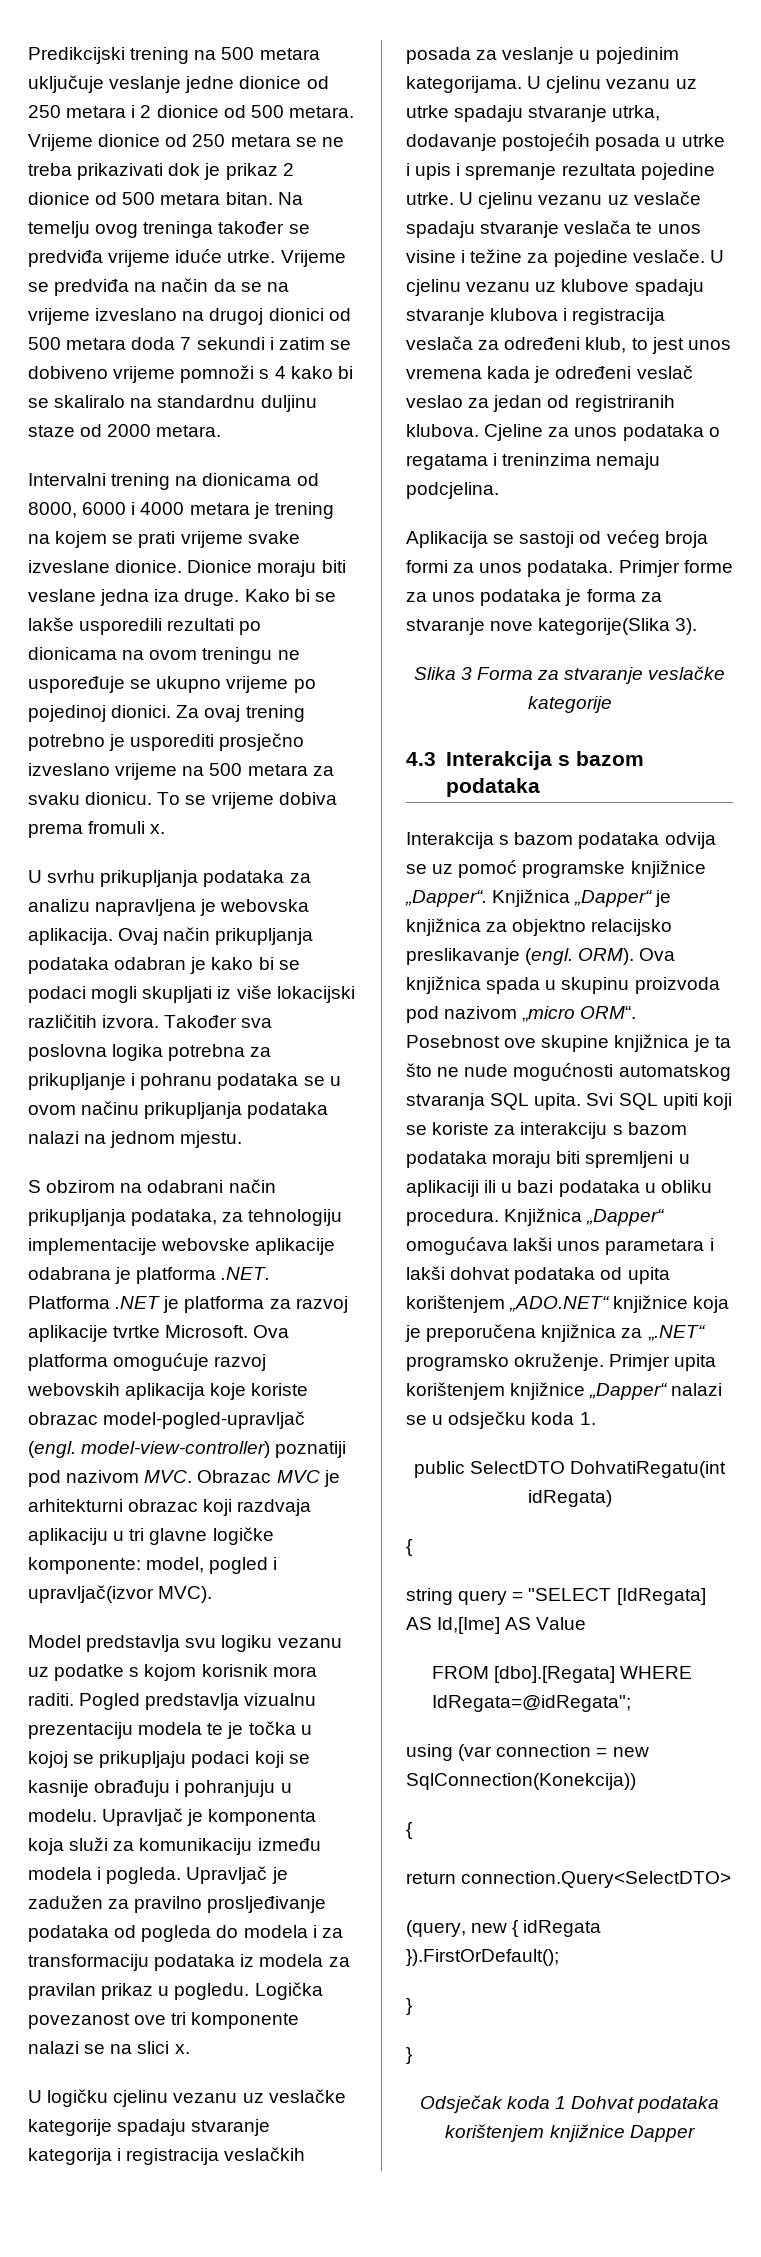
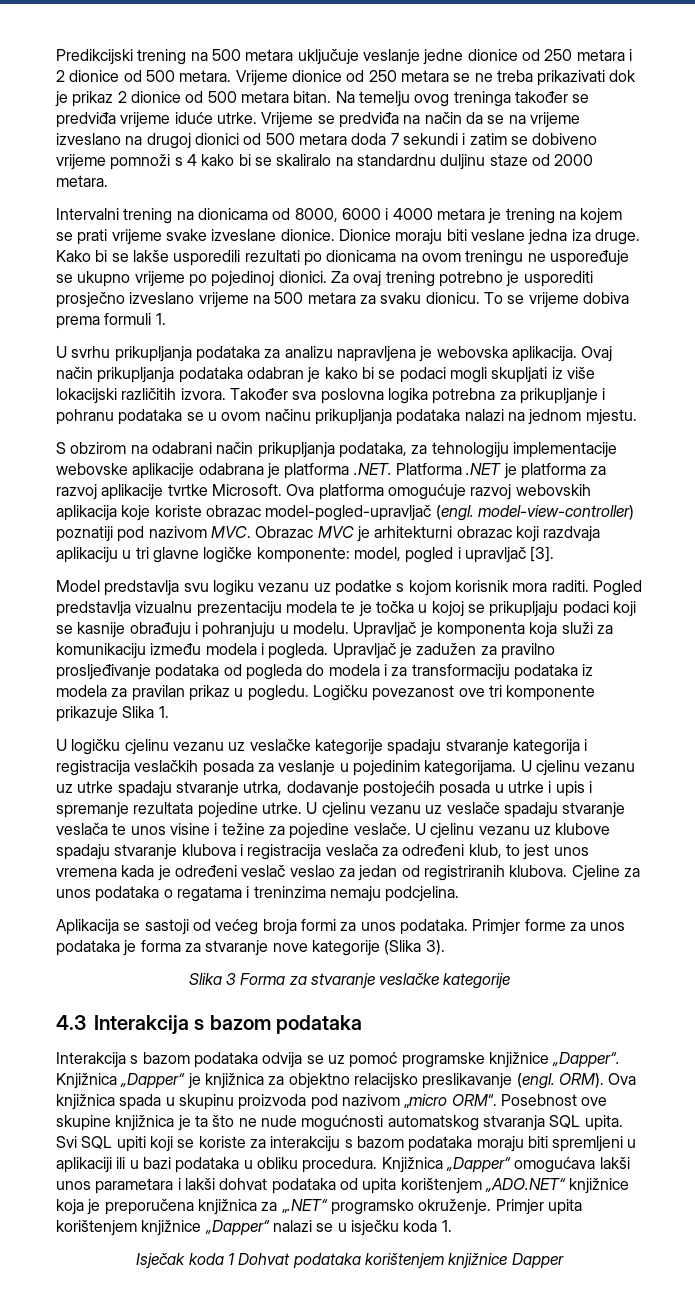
- To se vrijeme dobiva prema fromuli x.
+ To se vrijeme dobiva prema formuli 1.
- Ova platforma omogućuje razvoj webovskih aplikacija koje koriste obrazac model-pogled-upravljač (engl. model-view-controller) poznatiji pod nazivom MVC. Obrazac MVC je arhitekturni obrazac koji razdvaja aplikaciju u tri glavne logičke komponente: model, pogled i upravljač(izvor MVC).
+ Ova platforma omogućuje razvoj webovskih aplikacija koje koriste obrazac model-pogled-upravljač (engl. model-view-controller) poznatiji pod nazivom MVC. Obrazac MVC je arhitekturni obrazac koji razdvaja aplikaciju u tri glavne logičke komponente: model, pogled i upravljač [3].
- Logička povezanost ove tri komponente nalazi se na slici x.
+ Logičku povezanost ove tri komponente prikazuje Slika 1.
- Primjer forme za unos podataka je forma za stvaranje nove kategorije(Slika 3).
+ Primjer forme za unos podataka je forma za stvaranje nove kategorije (Slika 3).
- Primjer upita korištenjem knjižnice „Dapper“ nalazi se u odsječku koda 1.
+ Primjer upita korištenjem knjižnice „Dapper“ nalazi se u isječku koda 1.
- public SelectDTO DohvatiRegatu(int idRegata)
- {
- string query = "SELECT [IdRegata] AS Id,[Ime] AS Value
- FROM [dbo].[Regata] WHERE IdRegata=@idRegata";
- using (var connection = new SqlConnection(Konekcija))
- {
- return connection.Query<SelectDTO>
- (query, new { idRegata }).FirstOrDefault();
- }
- }
- Odsječak koda 1 Dohvat podataka korištenjem knjižnice Dapper
+ Isječak koda 1 Dohvat podataka korištenjem knjižnice Dapper

